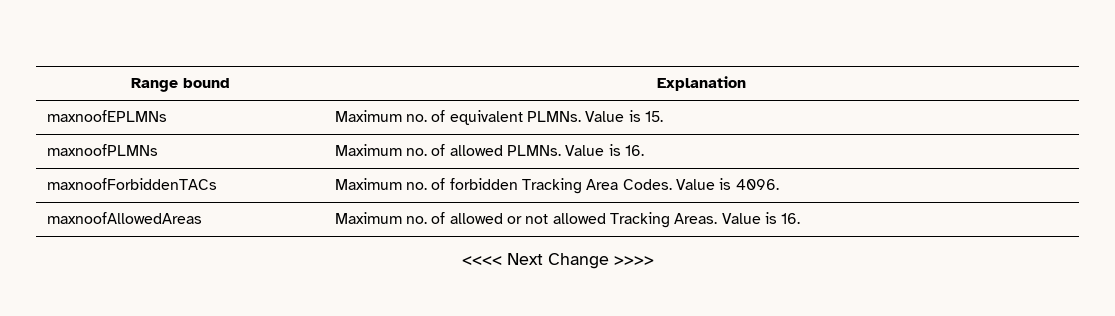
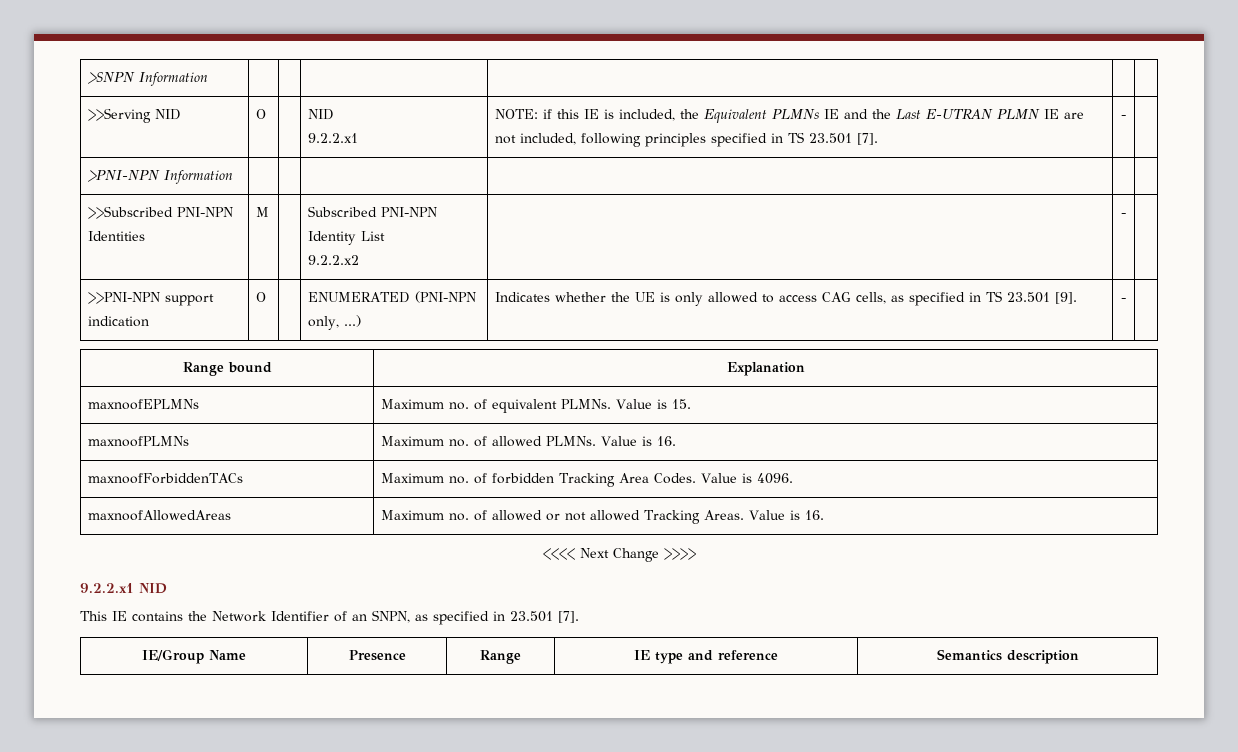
+ >SNPN Information | | | | | |
+ >>Serving NID | O | | NID
+ 9.2.2.x1 | NOTE: if this IE is included, the Equivalent PLMNs IE and the Last E-UTRAN PLMN IE are not included, following principles specified in TS 23.501 [7]. | - |
+ >PNI-NPN Information | | | | | |
+ >>Subscribed PNI-NPN Identities | M | | Subscribed PNI-NPN Identity List
+ 9.2.2.x2 | | - |
+ >>PNI-NPN support indication | O | | ENUMERATED (PNI-NPN only, ...) | Indicates whether the UE is only allowed to access CAG cells, as specified in TS 23.501 [9]. | - |
+ 9.2.2.x1 NID
+ This IE contains the Network Identifier of an SNPN, as specified in 23.501 [7].
+ IE/Group Name | Presence | Range | IE type and reference | Semantics description

